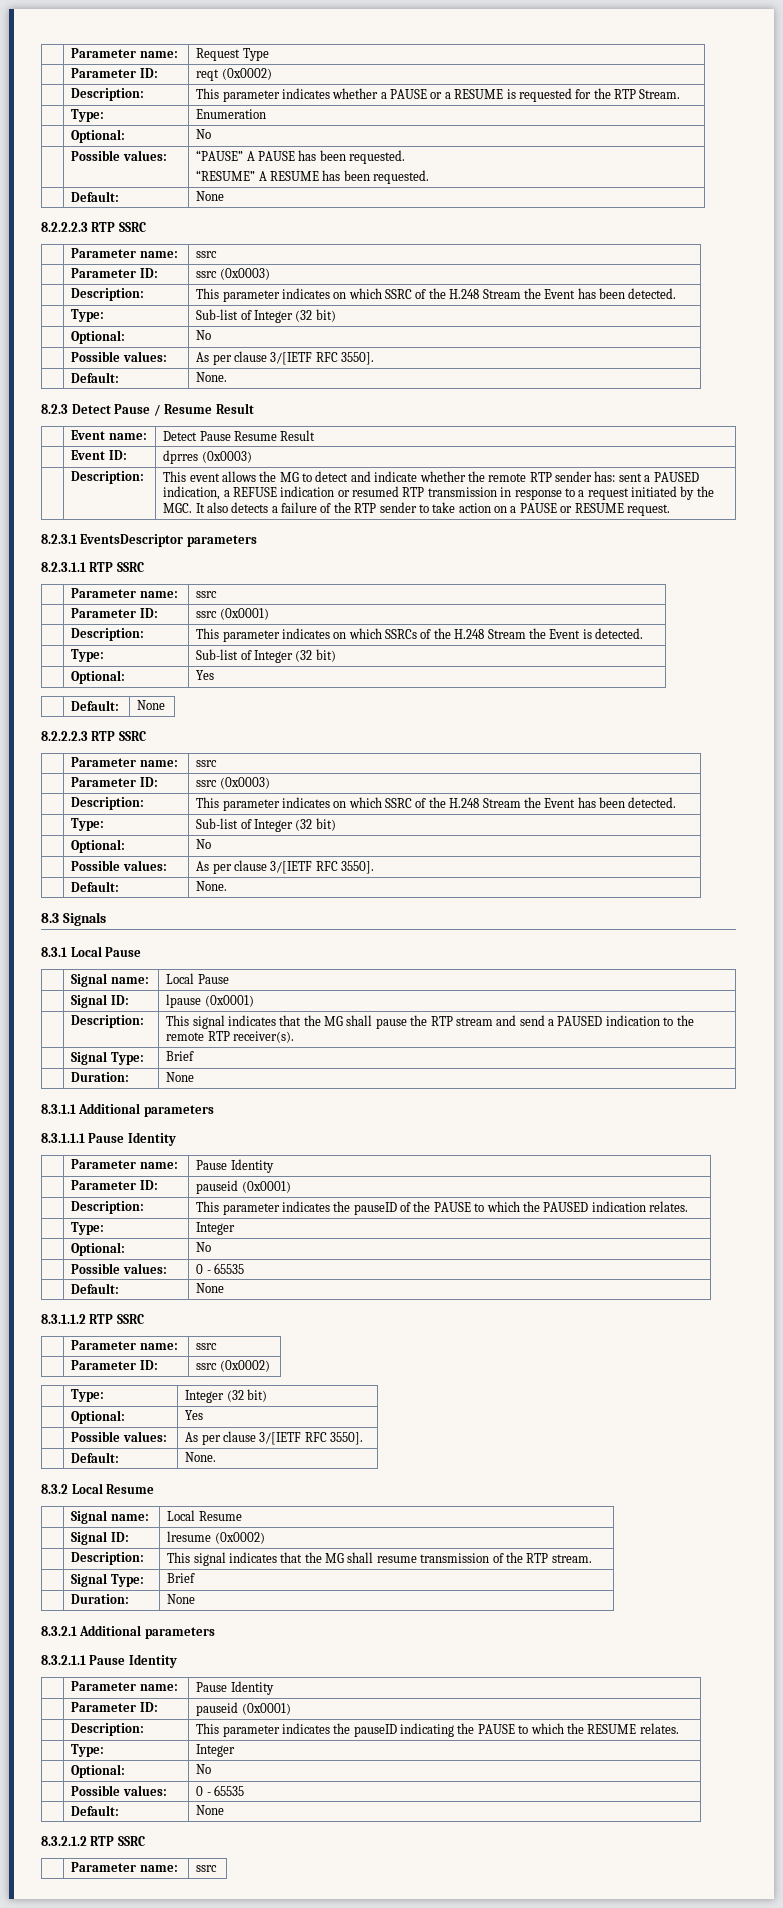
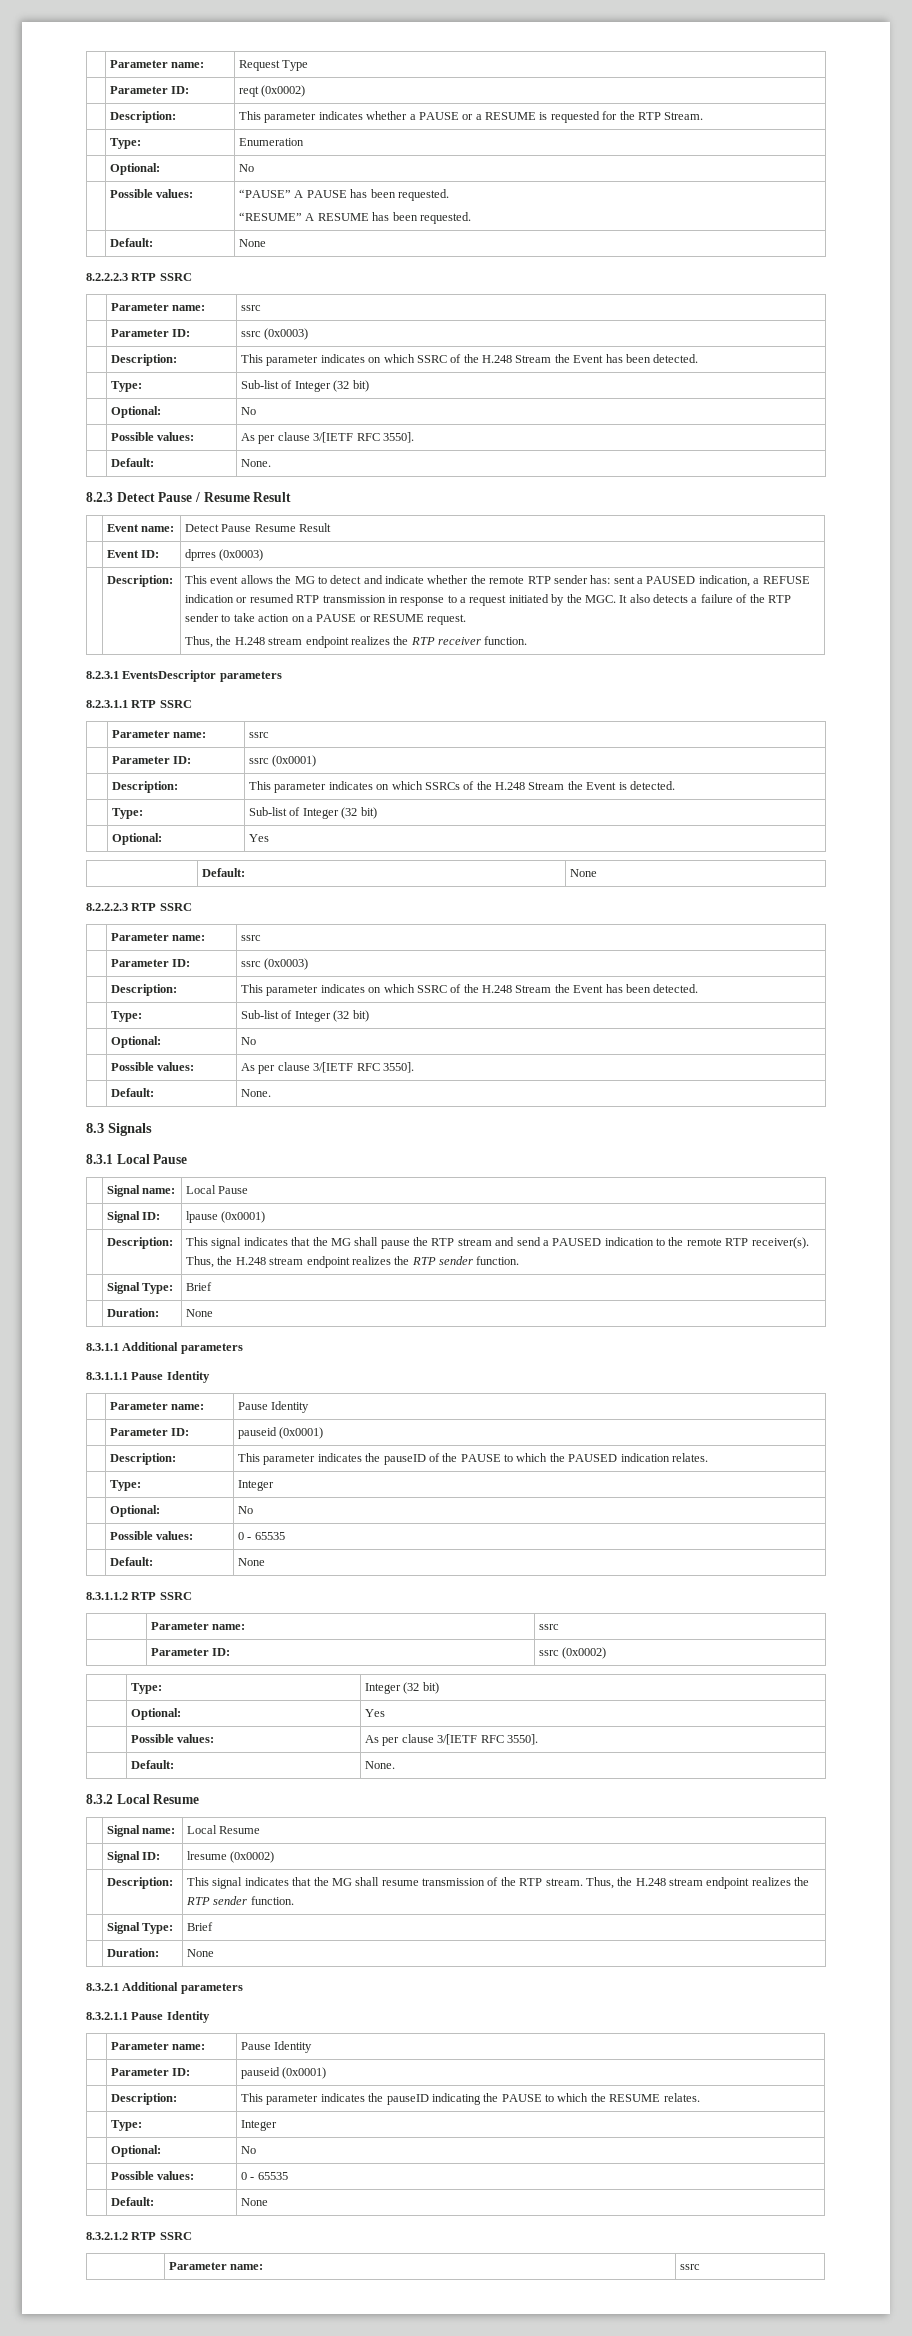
+ Thus, the H.248 stream endpoint realizes the RTP receiver function.
- | Description: | This signal indicates that the MG shall pause the RTP stream and send a PAUSED indication to the remote RTP receiver(s).
+ | Description: | This signal indicates that the MG shall pause the RTP stream and send a PAUSED indication to the remote RTP receiver(s). Thus, the H.248 stream endpoint realizes the RTP sender function.
- | Description: | This signal indicates that the MG shall resume transmission of the RTP stream.
+ | Description: | This signal indicates that the MG shall resume transmission of the RTP stream. Thus, the H.248 stream endpoint realizes the RTP sender function.

